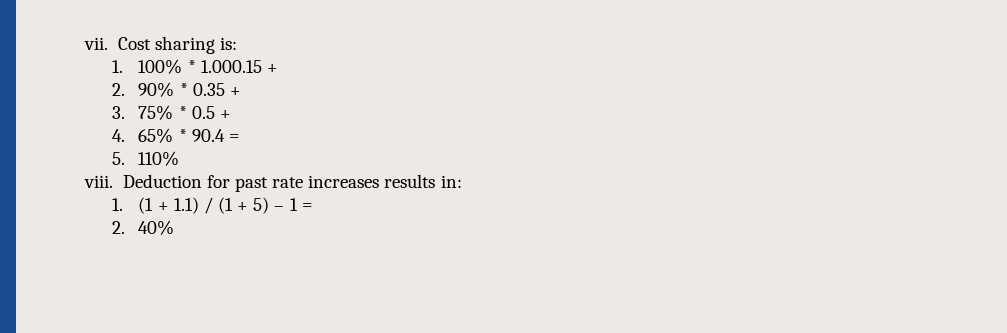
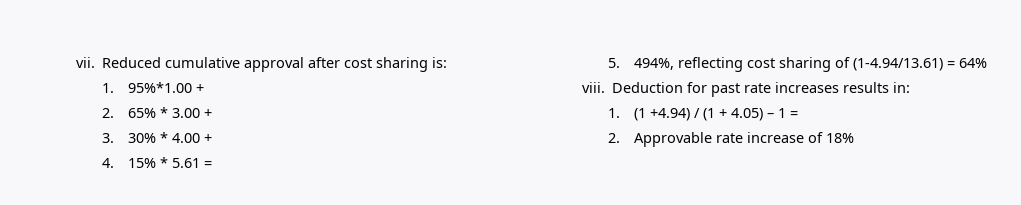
- Cost sharing is:
- 1. 100% * 1.000.15 +
- 2. 90% * 0.35 +
- 3. 75% * 0.5 +
- 4. 65% * 90.4 =
- 5. 110%
+ Reduced cumulative approval after cost sharing is:
+ 1. 95%*1.00 +
+ 2. 65% * 3.00 +
+ 3. 30% * 4.00 +
+ 4. 15% * 5.61 =
+ 5. 494%, reflecting cost sharing of (1-4.94/13.61) = 64%
- 1. (1 + 1.1) / (1 + 5) – 1 =
+ 1. (1 +4.94) / (1 + 4.05) – 1 =
- 2. 40%
+ 2. Approvable rate increase of 18%

